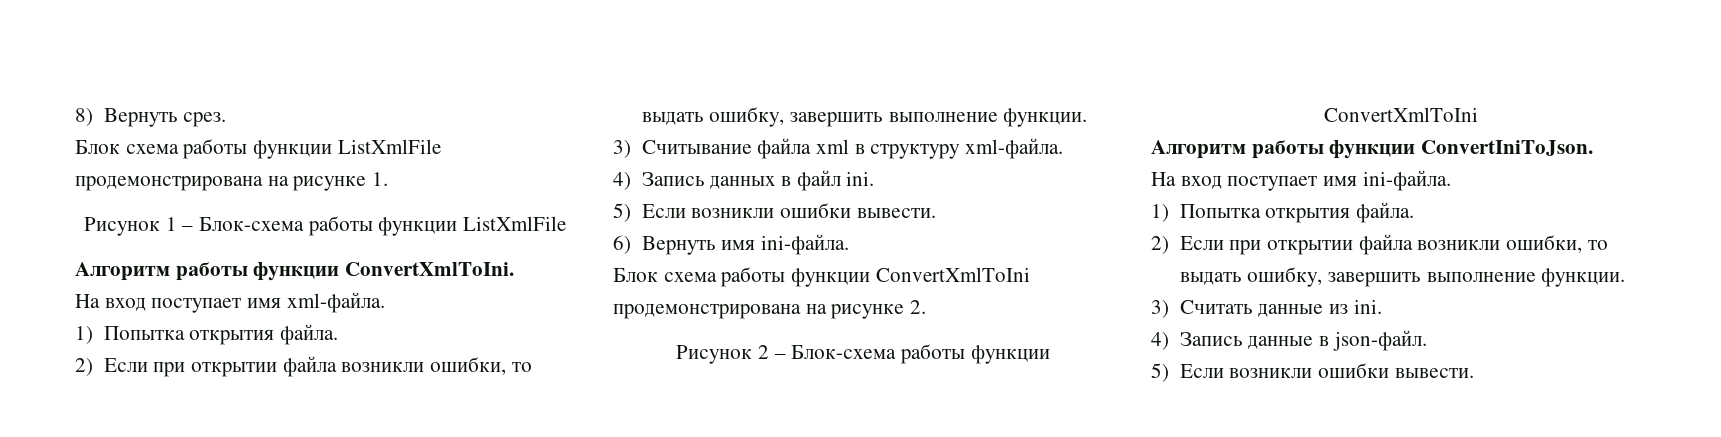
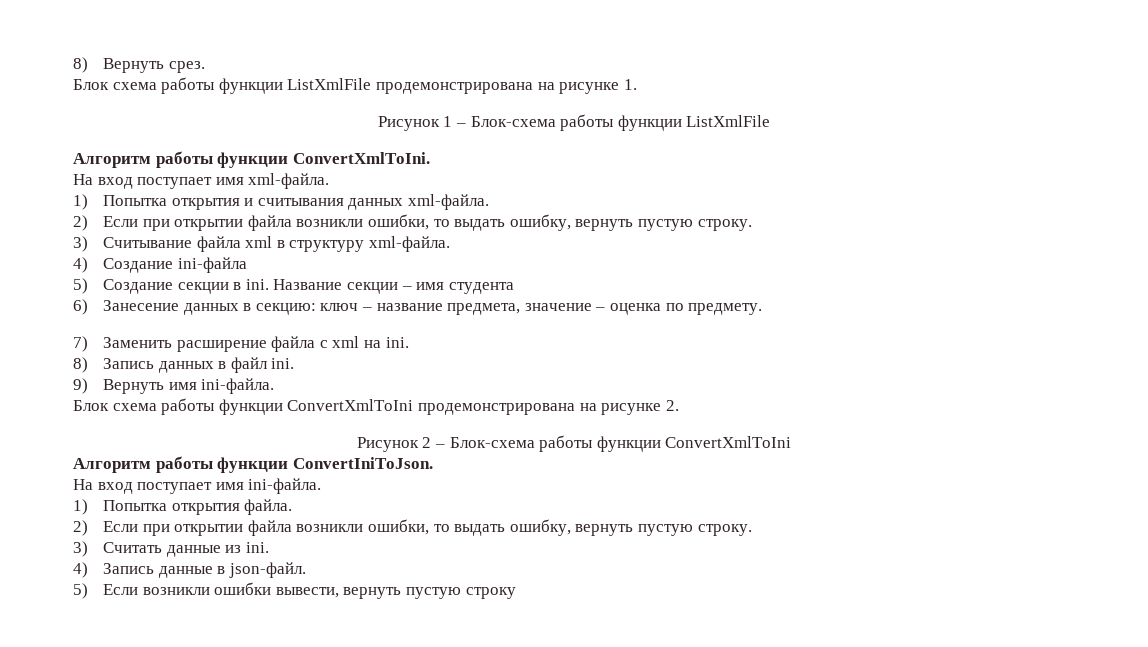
  На вход поступает имя xml-файла.
- 1) Попытка открытия файла.
- 2) Если при открытии файла возникли ошибки, то выдать ошибку, завершить выполнение функции.
+ 1) Попытка открытия и считывания данных xml-файла.
+ 2) Если при открытии файла возникли ошибки, то выдать ошибку, вернуть пустую строку.
- 4) Запись данных в файл ini.
- 5) Если возникли ошибки вывести.
- 6) Вернуть имя ini-файла.
+ 4) Создание ini-файла
+ 5) Создание секции в ini. Название секции – имя студента
+ 6) Занесение данных в секцию: ключ – название предмета, значение – оценка по предмету.
+ 7) Заменить расширение файла с xml на ini.
+ 8) Запись данных в файл ini.
+ 9) Вернуть имя ini-файла.
  На вход поступает имя ini-файла.
  1) Попытка открытия файла.
- 2) Если при открытии файла возникли ошибки, то выдать ошибку, завершить выполнение функции.
+ 2) Если при открытии файла возникли ошибки, то выдать ошибку, вернуть пустую строку.
  4) Запись данные в json-файл.
- 5) Если возникли ошибки вывести.
+ 5) Если возникли ошибки вывести, вернуть пустую строку

